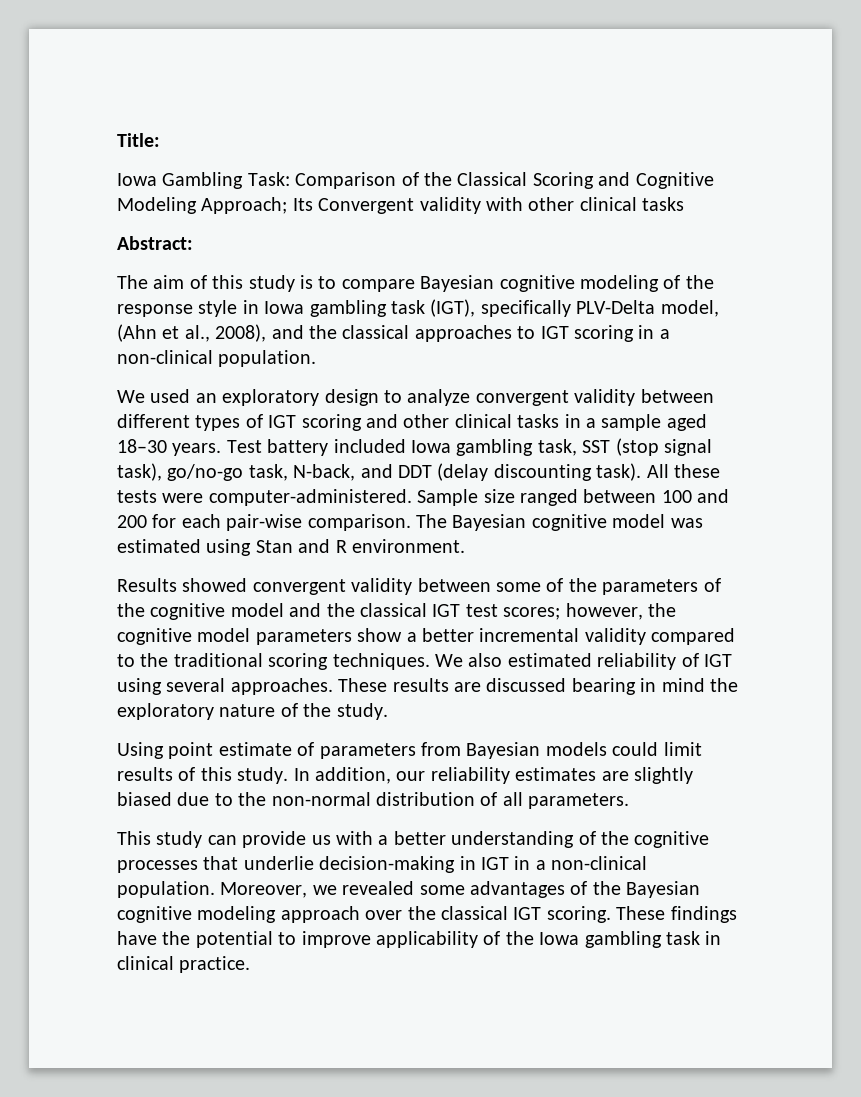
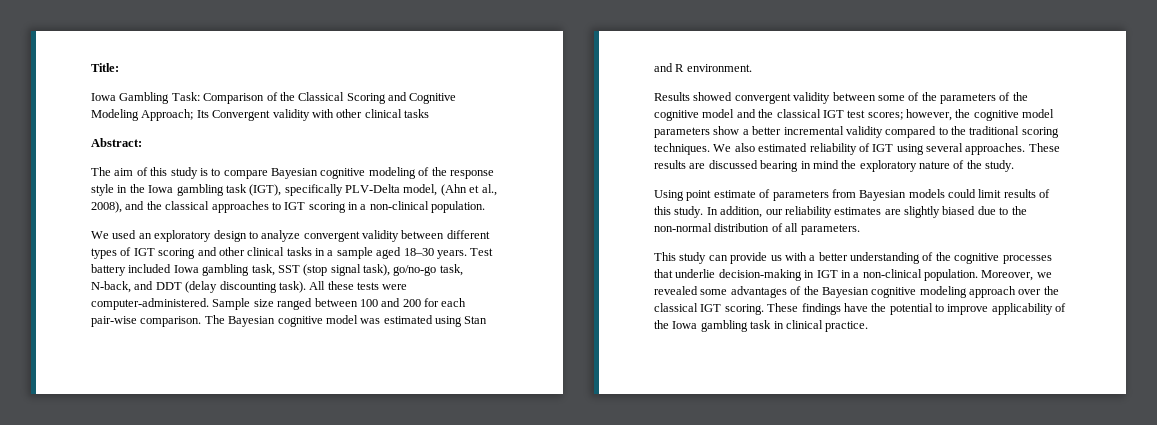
- The aim of this study is to compare Bayesian cognitive modeling of the response style in Iowa gambling task (IGT), specifically PLV-Delta model, (Ahn et al., 2008), and the classical approaches to IGT scoring in a non-clinical population.
+ The aim of this study is to compare Bayesian cognitive modeling of the response style in the Iowa gambling task (IGT), specifically PLV-Delta model, (Ahn et al., 2008), and the classical approaches to IGT scoring in a non-clinical population.

